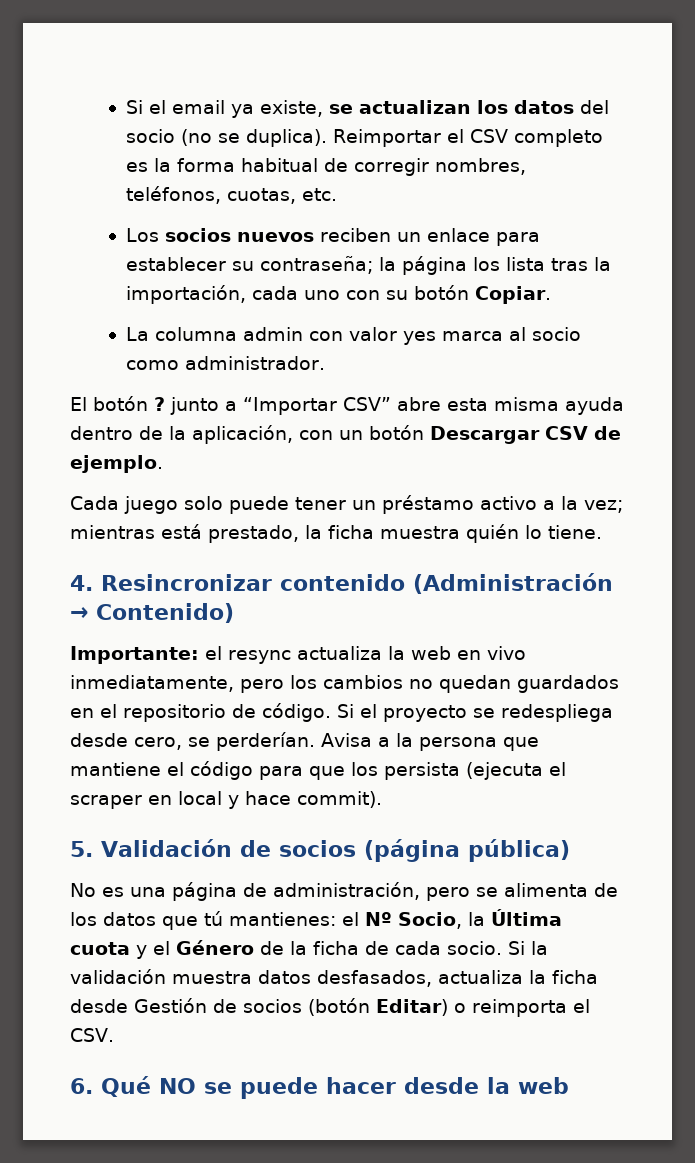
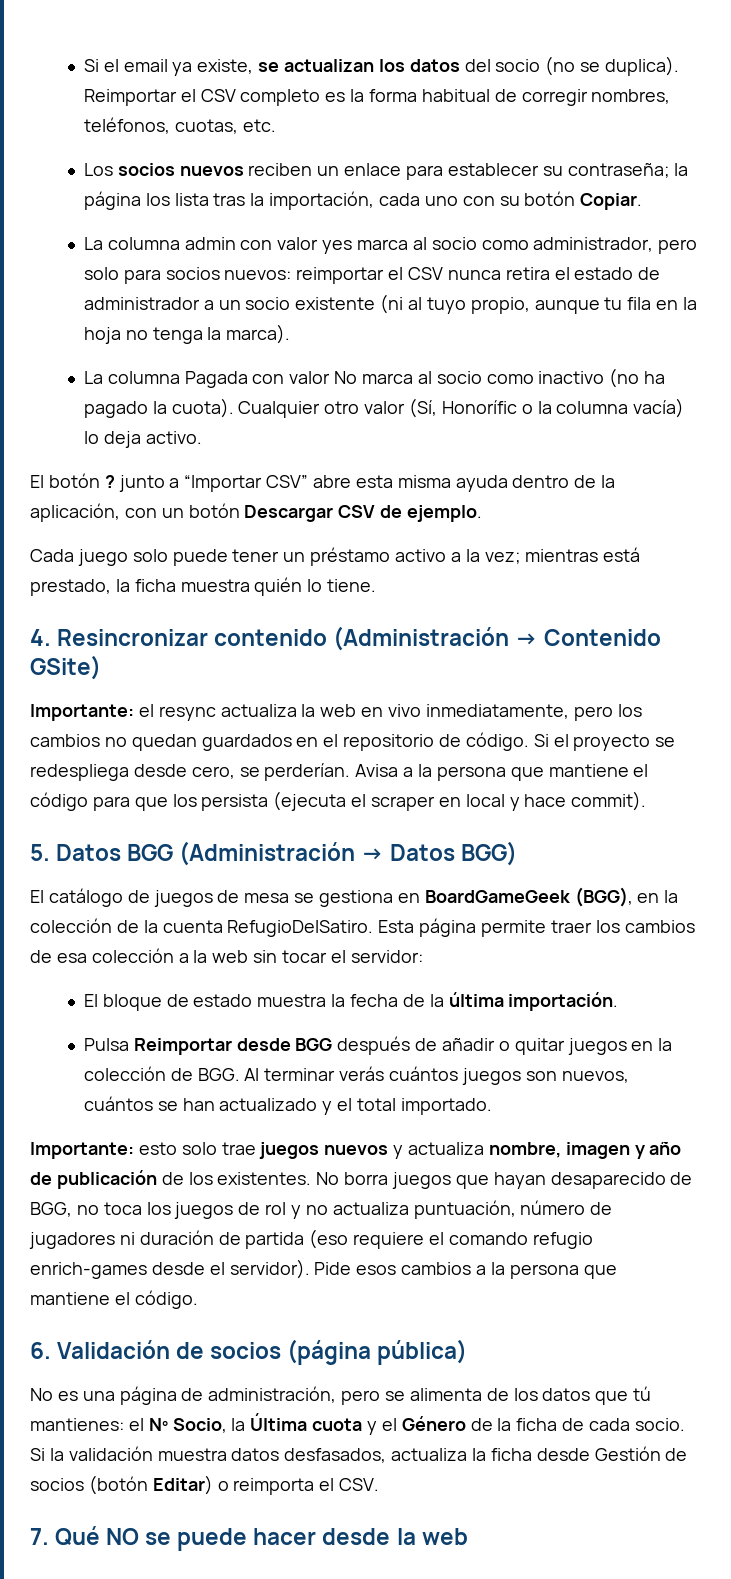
- La columna admin con valor yes marca al socio como administrador.
+ La columna admin con valor yes marca al socio como administrador, pero solo para socios nuevos: reimportar el CSV nunca retira el estado de administrador a un socio existente (ni al tuyo propio, aunque tu fila en la hoja no tenga la marca).
+ La columna Pagada con valor No marca al socio como inactivo (no ha pagado la cuota). Cualquier otro valor (Sí, Honorífic o la columna vacía) lo deja activo.
- 4. Resincronizar contenido (Administración → Contenido)
+ 4. Resincronizar contenido (Administración → Contenido GSite)
- 5. Validación de socios (página pública)
+ 5. Datos BGG (Administración → Datos BGG)
+ El catálogo de juegos de mesa se gestiona en BoardGameGeek (BGG), en la colección de la cuenta RefugioDelSatiro. Esta página permite traer los cambios de esa colección a la web sin tocar el servidor:
+ El bloque de estado muestra la fecha de la última importación.
+ Pulsa Reimportar desde BGG después de añadir o quitar juegos en la colección de BGG. Al terminar verás cuántos juegos son nuevos, cuántos se han actualizado y el total importado.
+ Importante: esto solo trae juegos nuevos y actualiza nombre, imagen y año de publicación de los existentes. No borra juegos que hayan desaparecido de BGG, no toca los juegos de rol y no actualiza puntuación, número de jugadores ni duración de partida (eso requiere el comando refugio enrich-games desde el servidor). Pide esos cambios a la persona que mantiene el código.
+ 6. Validación de socios (página pública)
- 6. Qué NO se puede hacer desde la web
+ 7. Qué NO se puede hacer desde la web

